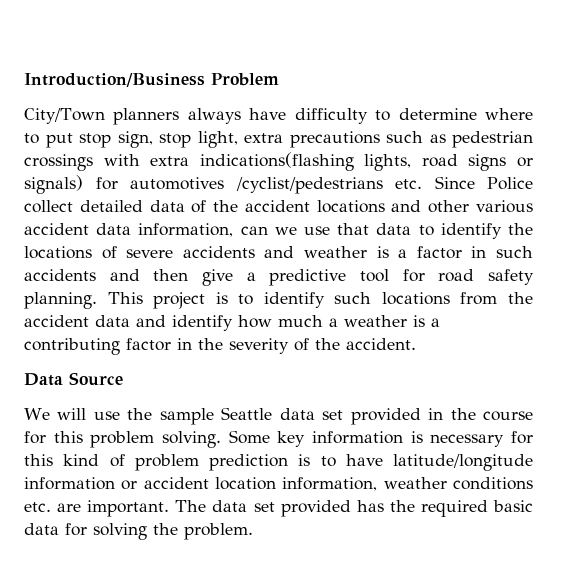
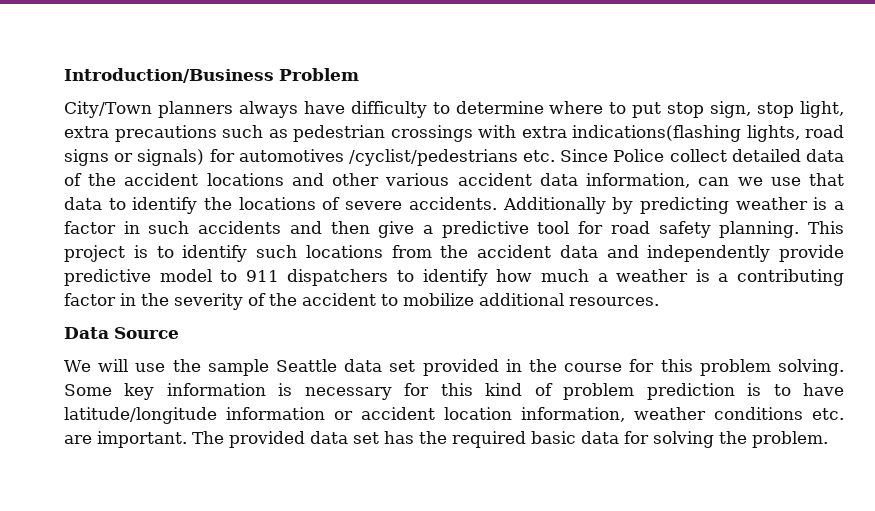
- City/Town planners always have difficulty to determine where to put stop sign, stop light, extra precautions such as pedestrian crossings with extra indications(flashing lights, road signs or signals) for automotives /cyclist/pedestrians etc. Since Police collect detailed data of the accident locations and other various accident data information, can we use that data to identify the locations of severe accidents and weather is a factor in such accidents and then give a predictive tool for road safety planning.
+ City/Town planners always have difficulty to determine where to put stop sign, stop light, extra precautions such as pedestrian crossings with extra indications(flashing lights, road signs or signals) for automotives /cyclist/pedestrians etc. Since Police collect detailed data of the accident locations and other various accident data information, can we use that data to identify the locations of severe accidents. Additionally by predicting weather is a factor in such accidents and then give a predictive tool for road safety planning.
- This project is to identify such locations from the accident data and identify how much a weather is a contributing factor in the severity of the accident.
+ This project is to identify such locations from the accident data and independently provide predictive model to 911 dispatchers to identify how much a weather is a contributing factor in the severity of the accident to mobilize additional resources.
- The data set provided has the required basic data for solving the problem.
+ The provided data set has the required basic data for solving the problem.

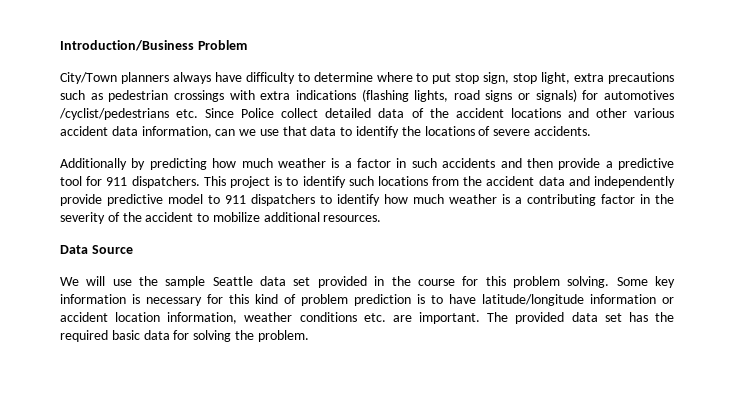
- City/Town planners always have difficulty to determine where to put stop sign, stop light, extra precautions such as pedestrian crossings with extra indications(flashing lights, road signs or signals) for automotives /cyclist/pedestrians etc. Since Police collect detailed data of the accident locations and other various accident data information, can we use that data to identify the locations of severe accidents. Additionally by predicting weather is a factor in such accidents and then give a predictive tool for road safety planning.
+ City/Town planners always have difficulty to determine where to put stop sign, stop light, extra precautions such as pedestrian crossings with extra indications (flashing lights, road signs or signals) for automotives /cyclist/pedestrians etc. Since Police collect detailed data of the accident locations and other various accident data information, can we use that data to identify the locations of severe accidents.
+ Additionally by predicting how much weather is a factor in such accidents and then provide a predictive tool for 911 dispatchers.
- This project is to identify such locations from the accident data and independently provide predictive model to 911 dispatchers to identify how much a weather is a contributing factor in the severity of the accident to mobilize additional resources.
+ This project is to identify such locations from the accident data and independently provide predictive model to 911 dispatchers to identify how much weather is a contributing factor in the severity of the accident to mobilize additional resources.

